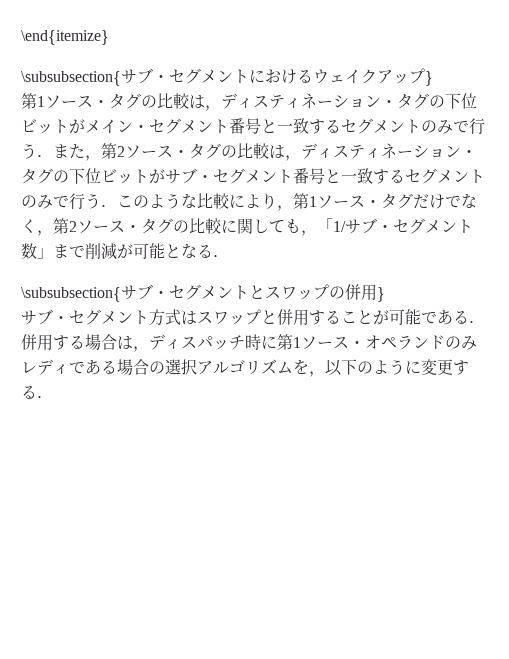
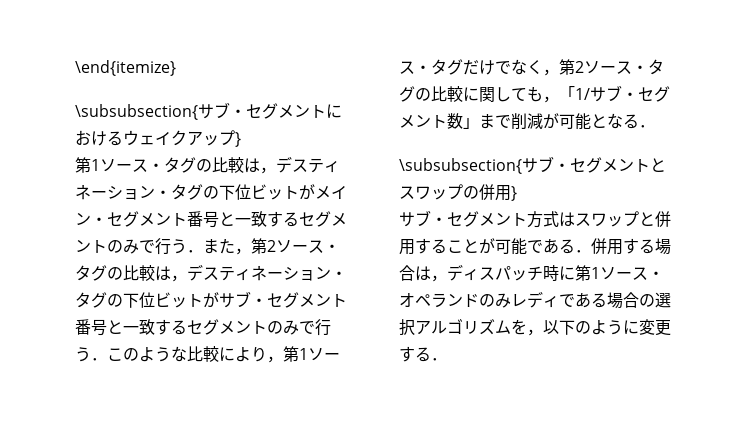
- 第1ソース・タグの比較は，ディスティネーション・タグの下位ビットがメイン・セグメント番号と一致するセグメントのみで行う．また，第2ソース・タグの比較は，ディスティネーション・タグの下位ビットがサブ・セグメント番号と一致するセグメントのみで行う．このような比較により，第1ソース・タグだけでなく，第2ソース・タグの比較に関しても，「1/サブ・セグメント数」まで削減が可能となる．
+ 第1ソース・タグの比較は，デスティネーション・タグの下位ビットがメイン・セグメント番号と一致するセグメントのみで行う．また，第2ソース・タグの比較は，デスティネーション・タグの下位ビットがサブ・セグメント番号と一致するセグメントのみで行う．このような比較により，第1ソース・タグだけでなく，第2ソース・タグの比較に関しても，「1/サブ・セグメント数」まで削減が可能となる．

